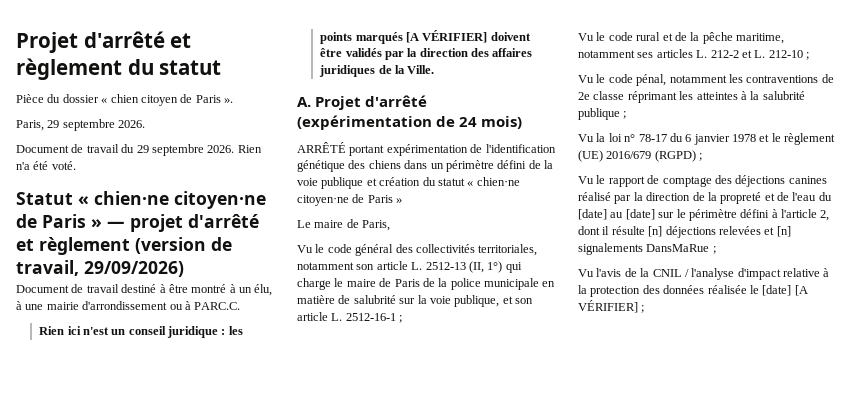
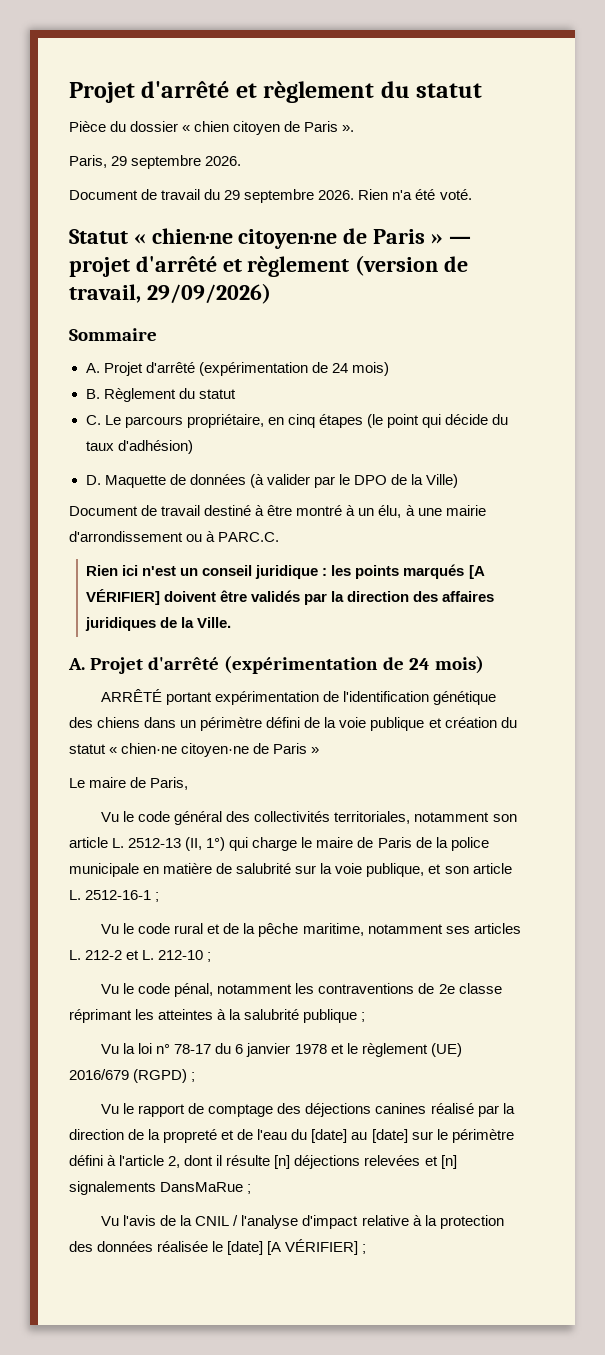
+ Sommaire
+ A. Projet d'arrêté (expérimentation de 24 mois)
+ B. Règlement du statut
+ C. Le parcours propriétaire, en cinq étapes (le point qui décide du taux d'adhésion)
+ D. Maquette de données (à valider par le DPO de la Ville)

